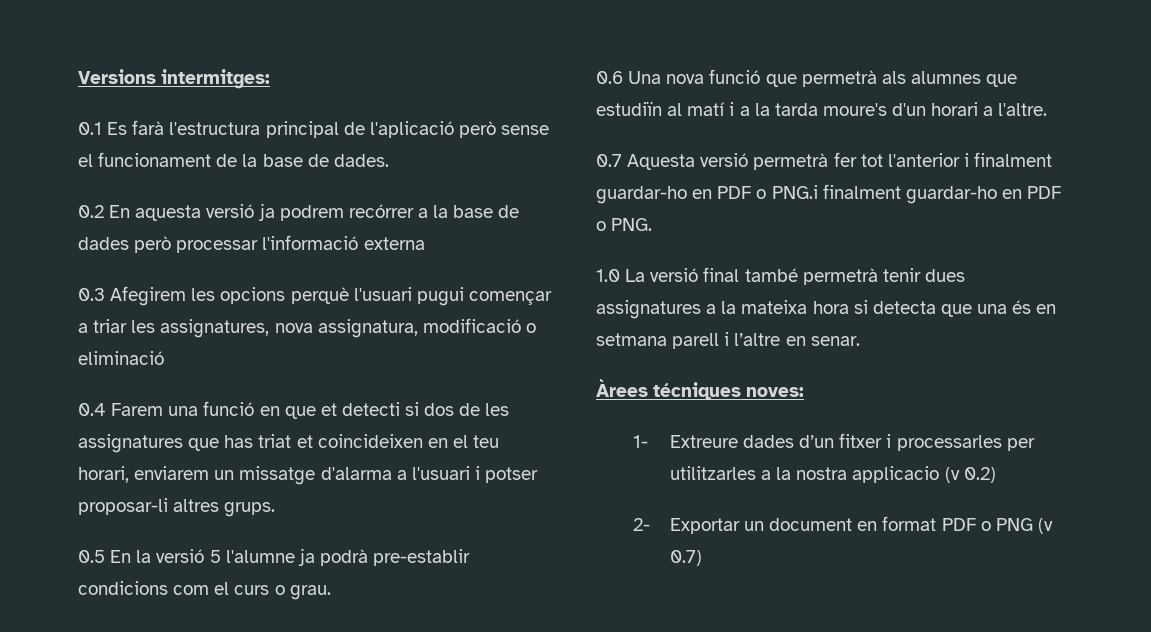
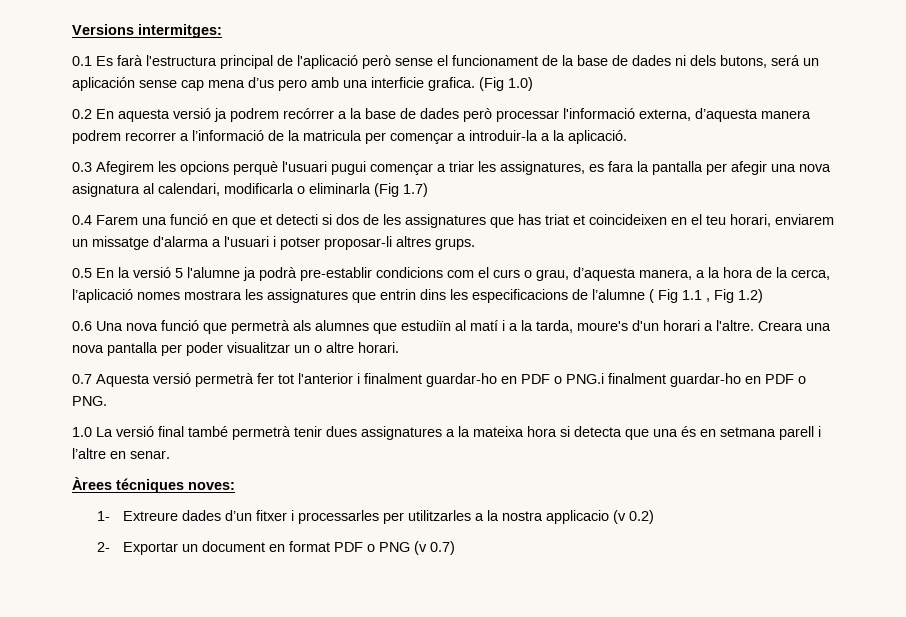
- 0.1 Es farà l'estructura principal de l'aplicació però sense el funcionament de la base de dades.
+ 0.1 Es farà l'estructura principal de l'aplicació però sense el funcionament de la base de dades ni dels butons, será un aplicación sense cap mena d’us pero amb una interficie grafica. (Fig 1.0)
- 0.2 En aquesta versió ja podrem recórrer a la base de dades però processar l'informació externa
+ 0.2 En aquesta versió ja podrem recórrer a la base de dades però processar l'informació externa, d’aquesta manera podrem recorrer a l’informació de la matricula per començar a introduir-la a la aplicació.
- 0.3 Afegirem les opcions perquè l'usuari pugui començar a triar les assignatures, nova assignatura, modificació o eliminació
+ 0.3 Afegirem les opcions perquè l'usuari pugui començar a triar les assignatures, es fara la pantalla per afegir una nova asignatura al calendari, modificarla o eliminarla (Fig 1.7)
- 0.5 En la versió 5 l'alumne ja podrà pre-establir condicions com el curs o grau.
+ 0.5 En la versió 5 l'alumne ja podrà pre-establir condicions com el curs o grau, d’aquesta manera, a la hora de la cerca, l’aplicació nomes mostrara les assignatures que entrin dins les especificacions de l’alumne ( Fig 1.1 , Fig 1.2)
- 0.6 Una nova funció que permetrà als alumnes que estudiïn al matí i a la tarda moure's d'un horari a l'altre.
+ 0.6 Una nova funció que permetrà als alumnes que estudiïn al matí i a la tarda, moure's d'un horari a l'altre. Creara una nova pantalla per poder visualitzar un o altre horari.

